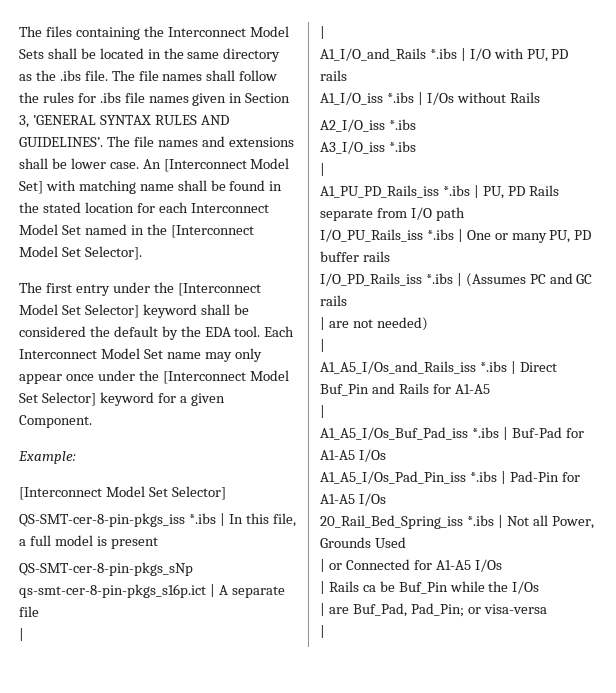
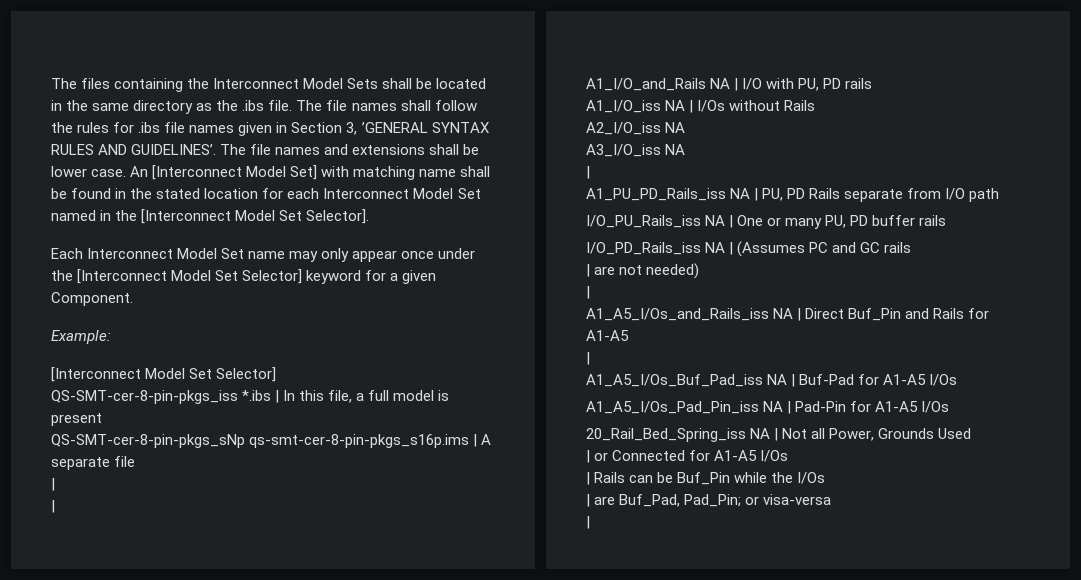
- The first entry under the [Interconnect Model Set Selector] keyword shall be considered the default by the EDA tool.
- QS-SMT-cer-8-pin-pkgs_sNp qs-smt-cer-8-pin-pkgs_s16p.ict | A separate file
+ QS-SMT-cer-8-pin-pkgs_sNp qs-smt-cer-8-pin-pkgs_s16p.ims | A separate file
- A1_I/O_and_Rails *.ibs | I/O with PU, PD rails
+ A1_I/O_and_Rails NA | I/O with PU, PD rails
- A1_I/O_iss *.ibs | I/Os without Rails
+ A1_I/O_iss NA | I/Os without Rails
- A2_I/O_iss *.ibs
+ A2_I/O_iss NA
- A3_I/O_iss *.ibs
+ A3_I/O_iss NA
- A1_PU_PD_Rails_iss *.ibs | PU, PD Rails separate from I/O path
+ A1_PU_PD_Rails_iss NA | PU, PD Rails separate from I/O path
- I/O_PU_Rails_iss *.ibs | One or many PU, PD buffer rails
+ I/O_PU_Rails_iss NA | One or many PU, PD buffer rails
- I/O_PD_Rails_iss *.ibs | (Assumes PC and GC rails
+ I/O_PD_Rails_iss NA | (Assumes PC and GC rails
- A1_A5_I/Os_and_Rails_iss *.ibs | Direct Buf_Pin and Rails for A1-A5
+ A1_A5_I/Os_and_Rails_iss NA | Direct Buf_Pin and Rails for A1-A5
- A1_A5_I/Os_Buf_Pad_iss *.ibs | Buf-Pad for A1-A5 I/Os
+ A1_A5_I/Os_Buf_Pad_iss NA | Buf-Pad for A1-A5 I/Os
- A1_A5_I/Os_Pad_Pin_iss *.ibs | Pad-Pin for A1-A5 I/Os
+ A1_A5_I/Os_Pad_Pin_iss NA | Pad-Pin for A1-A5 I/Os
- 20_Rail_Bed_Spring_iss *.ibs | Not all Power, Grounds Used
+ 20_Rail_Bed_Spring_iss NA | Not all Power, Grounds Used
- | Rails ca be Buf_Pin while the I/Os
+ | Rails can be Buf_Pin while the I/Os

